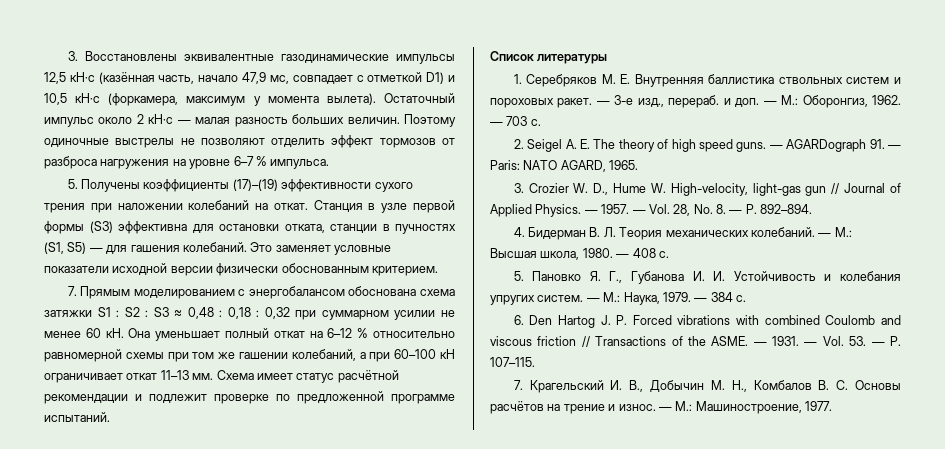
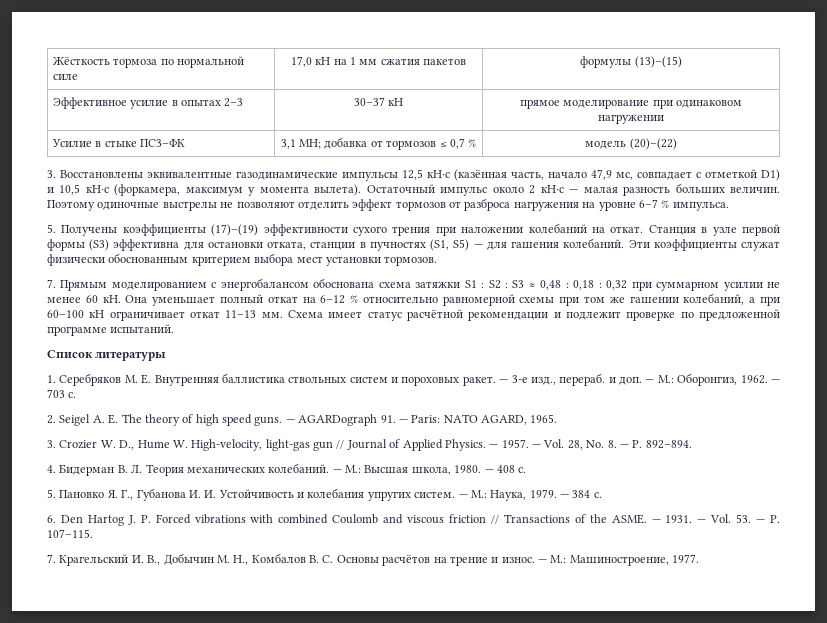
+ Жёсткость тормоза по нормальной силе | 17,0 кН на 1 мм сжатия пакетов | формулы (13)–(15)
+ Эффективное усилие в опытах 2–3 | 30–37 кН | прямое моделирование при одинаковом нагружении
+ Усилие в стыке ПС3–ФК | 3,1 МН; добавка от тормозов ≤ 0,7 % | модель (20)–(22)
- Это заменяет условные показатели исходной версии физически обоснованным критерием.
+ Эти коэффициенты служат физически обоснованным критерием выбора мест установки тормозов.

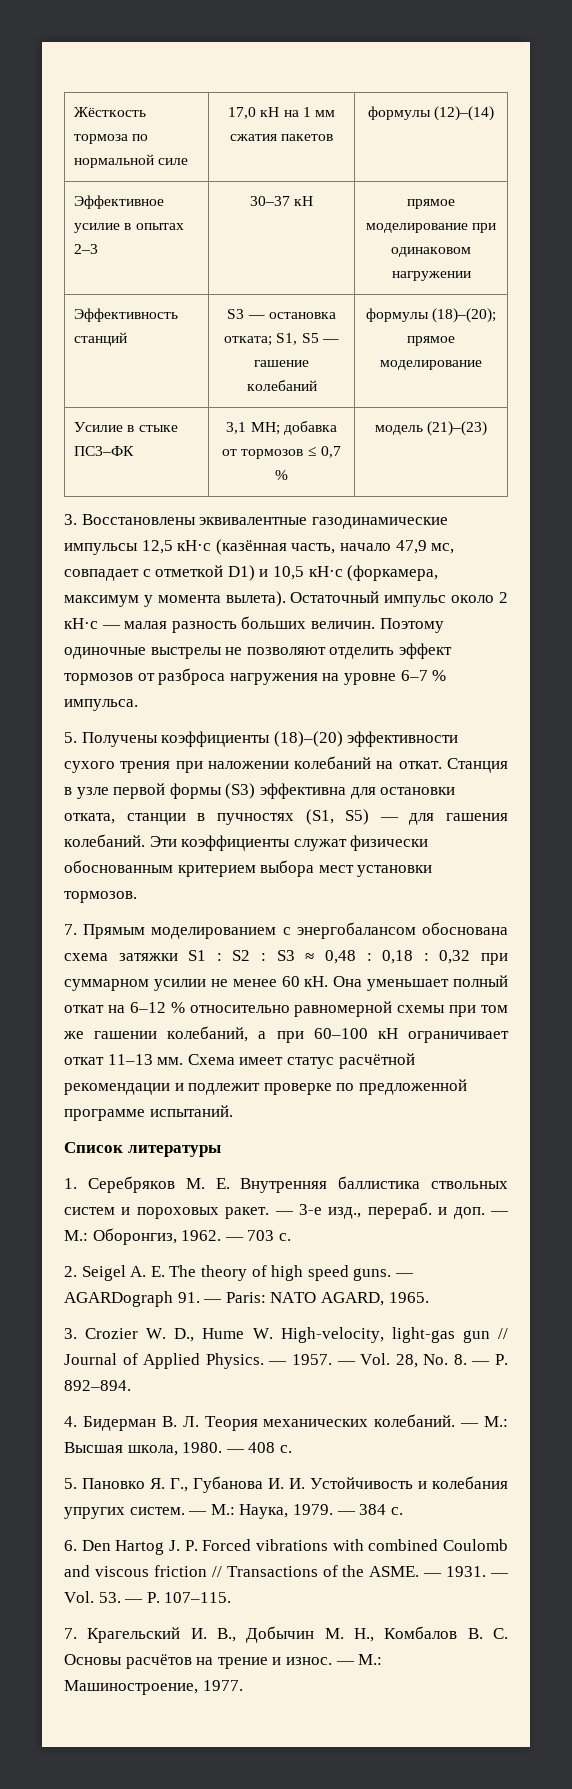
- Жёсткость тормоза по нормальной силе | 17,0 кН на 1 мм сжатия пакетов | формулы (13)–(15)
+ Жёсткость тормоза по нормальной силе | 17,0 кН на 1 мм сжатия пакетов | формулы (12)–(14)
+ Эффективность станций | S3 — остановка отката; S1, S5 — гашение колебаний | формулы (18)–(20); прямое моделирование
- Усилие в стыке ПС3–ФК | 3,1 МН; добавка от тормозов ≤ 0,7 % | модель (20)–(22)
+ Усилие в стыке ПС3–ФК | 3,1 МН; добавка от тормозов ≤ 0,7 % | модель (21)–(23)
- 5. Получены коэффициенты (17)–(19) эффективности сухого трения при наложении колебаний на откат.
+ 5. Получены коэффициенты (18)–(20) эффективности сухого трения при наложении колебаний на откат.

